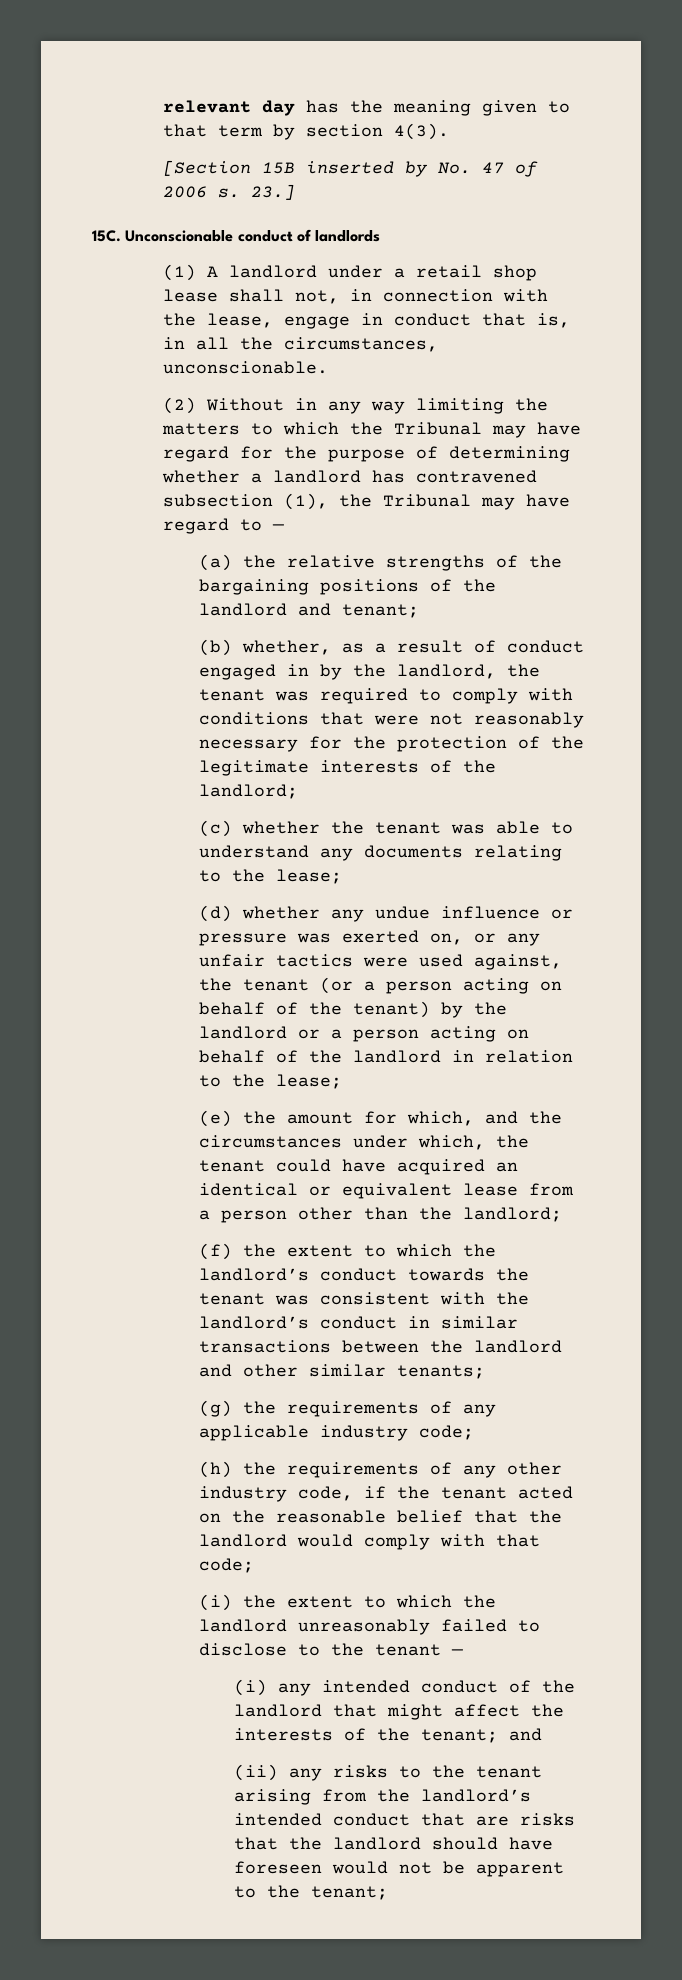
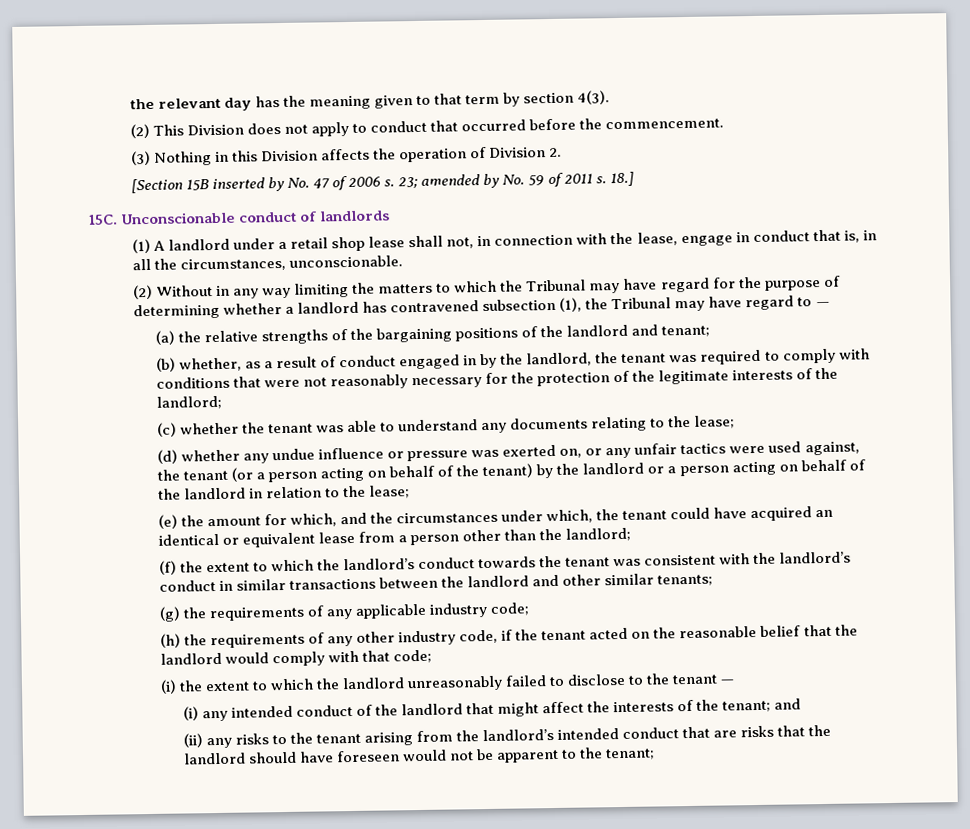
- relevant day has the meaning given to that term by section 4(3).
+ the relevant day has the meaning given to that term by section 4(3).
+ (2) This Division does not apply to conduct that occurred before the commencement.
+ (3) Nothing in this Division affects the operation of Division 2.
- 23.]
+ 23; amended by No. 59 of 2011 s. 18.]

